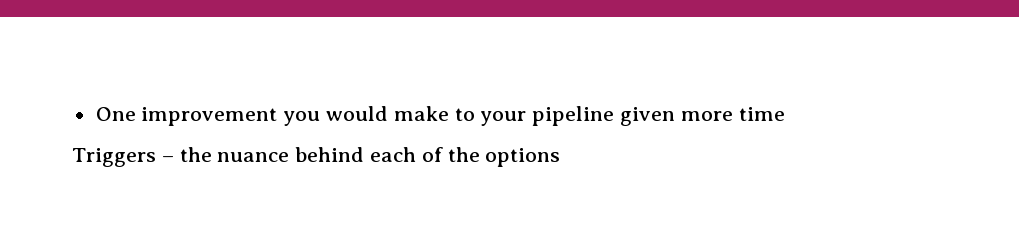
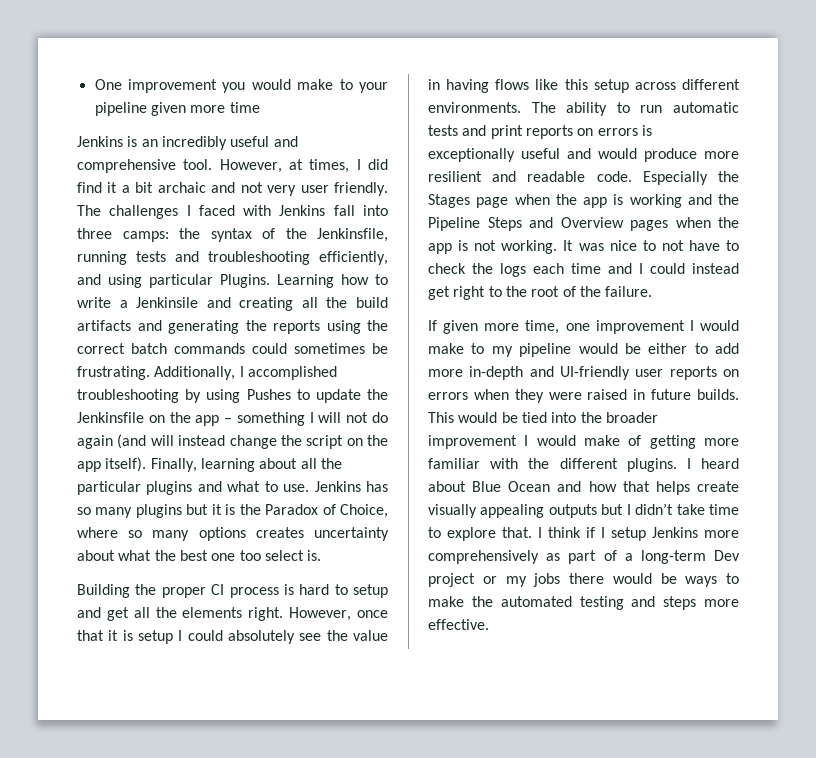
- Triggers – the nuance behind each of the options
+ Jenkins is an incredibly useful and comprehensive tool. However, at times, I did find it a bit archaic and not very user friendly. The challenges I faced with Jenkins fall into three camps: the syntax of the Jenkinsfile, running tests and troubleshooting efficiently, and using particular Plugins. Learning how to write a Jenkinsile and creating all the build artifacts and generating the reports using the correct batch commands could sometimes be frustrating. Additionally, I accomplished troubleshooting by using Pushes to update the Jenkinsfile on the app – something I will not do again (and will instead change the script on the app itself). Finally, learning about all the particular plugins and what to use. Jenkins has so many plugins but it is the Paradox of Choice, where so many options creates uncertainty about what the best one too select is.
+ Building the proper CI process is hard to setup and get all the elements right. However, once that it is setup I could absolutely see the value in having flows like this setup across different environments. The ability to run automatic tests and print reports on errors is exceptionally useful and would produce more resilient and readable code. Especially the Stages page when the app is working and the Pipeline Steps and Overview pages when the app is not working. It was nice to not have to check the logs each time and I could instead get right to the root of the failure.
+ If given more time, one improvement I would make to my pipeline would be either to add more in-depth and UI-friendly user reports on errors when they were raised in future builds. This would be tied into the broader improvement I would make of getting more familiar with the different plugins. I heard about Blue Ocean and how that helps create visually appealing outputs but I didn’t take time to explore that. I think if I setup Jenkins more comprehensively as part of a long-term Dev project or my jobs there would be ways to make the automated testing and steps more effective.

